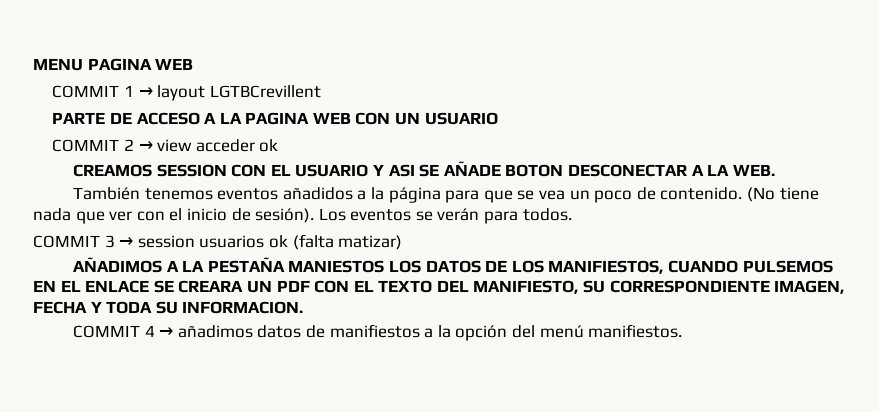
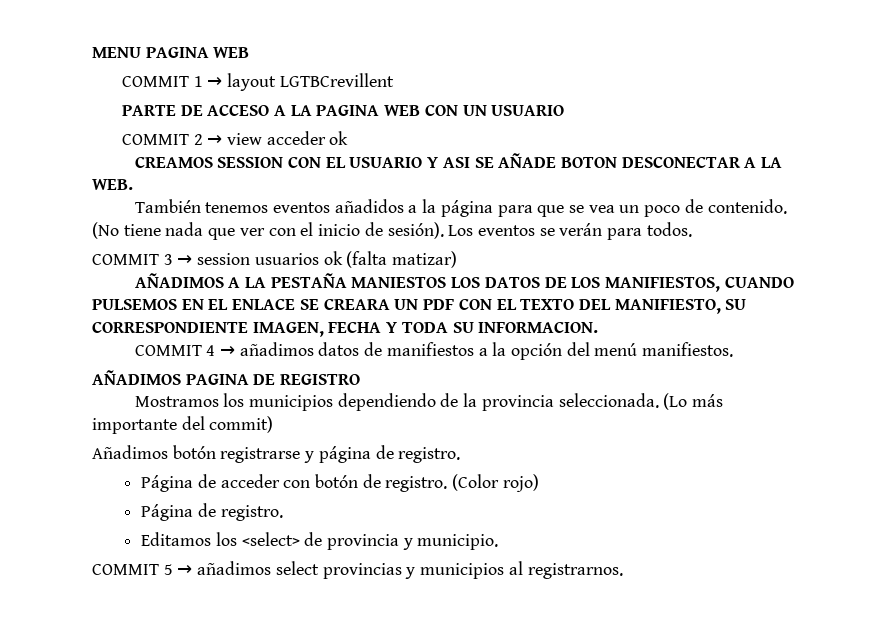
+ AÑADIMOS PAGINA DE REGISTRO
+ Mostramos los municipios dependiendo de la provincia seleccionada. (Lo más importante del commit)
+ Añadimos botón registrarse y página de registro.
+ Página de acceder con botón de registro. (Color rojo)
+ Página de registro.
+ Editamos los <select> de provincia y municipio.
+ COMMIT 5 → añadimos select provincias y municipios al registrarnos.

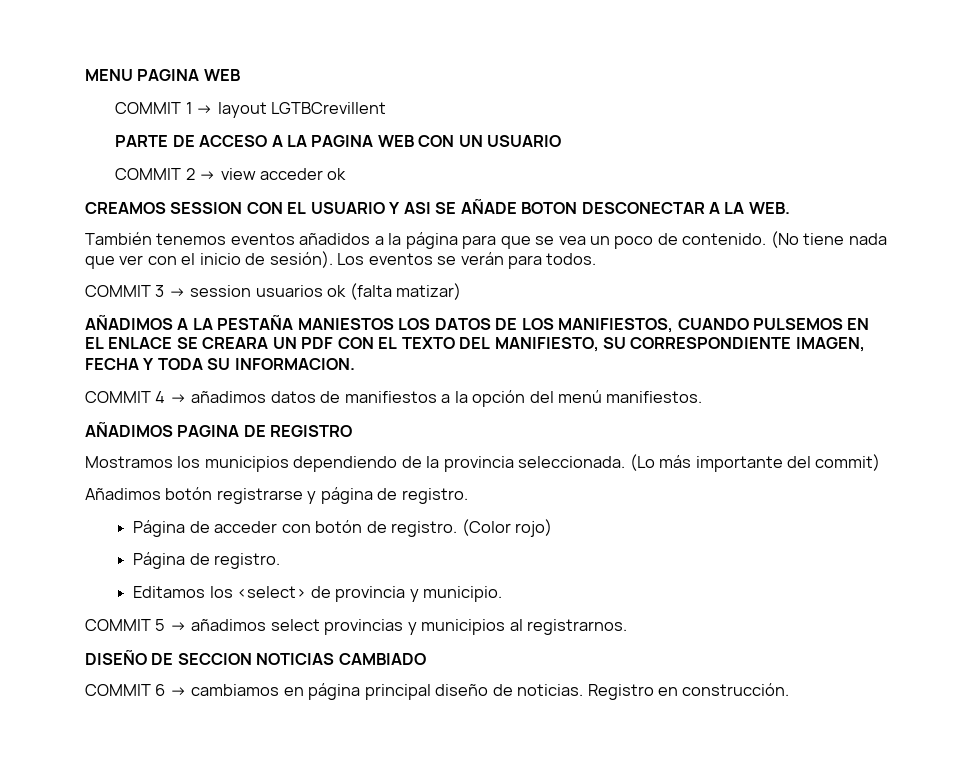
+ DISEÑO DE SECCION NOTICIAS CAMBIADO
+ COMMIT 6 → cambiamos en página principal diseño de noticias. Registro en construcción.

